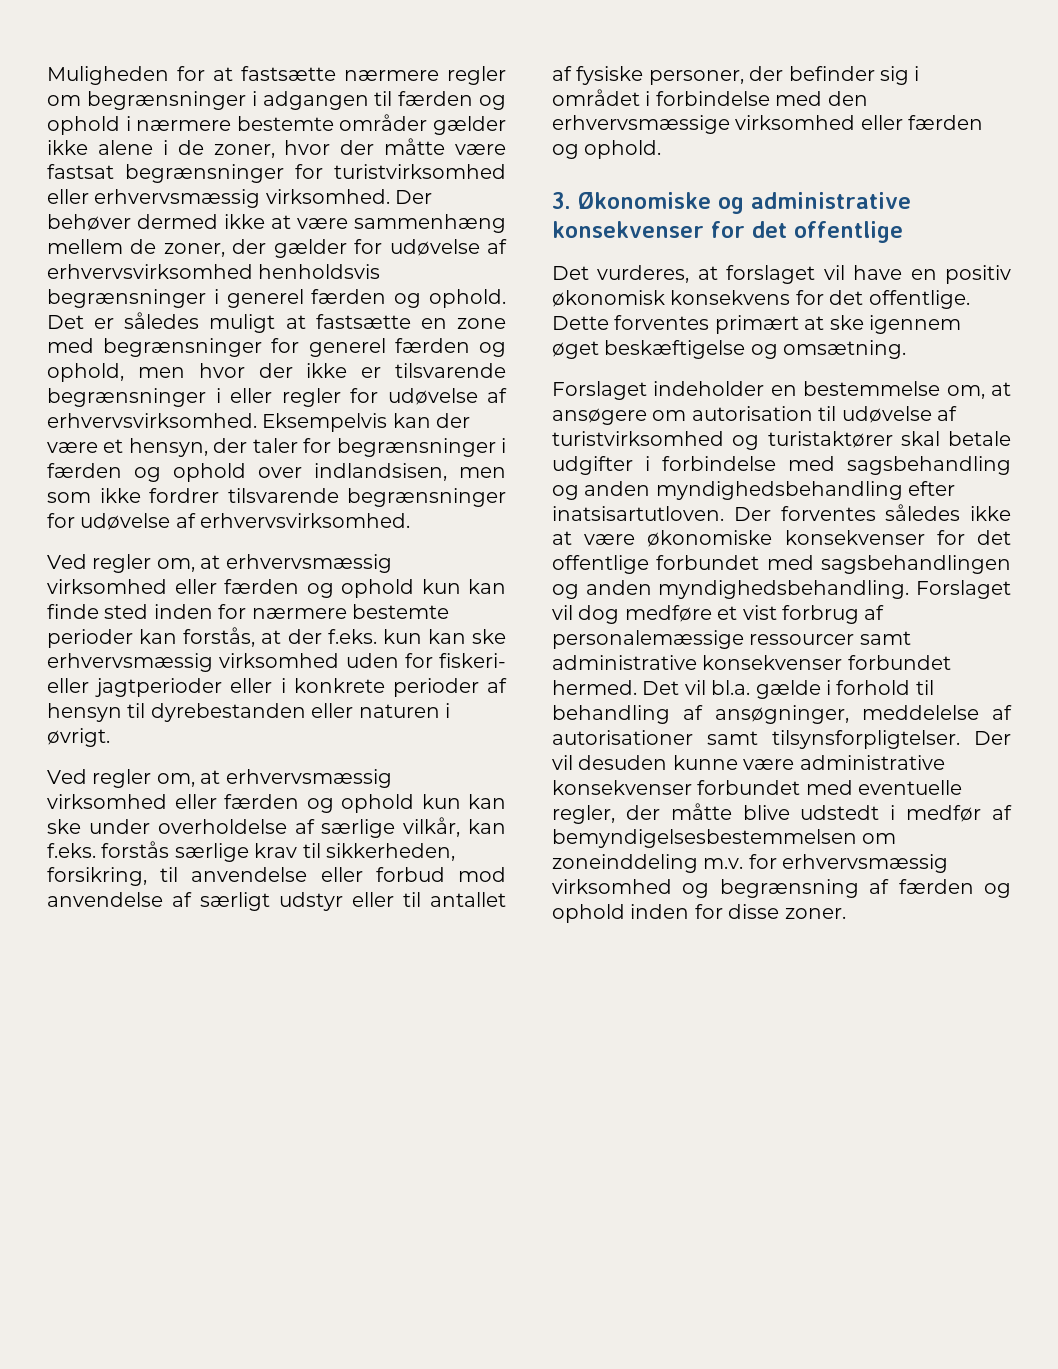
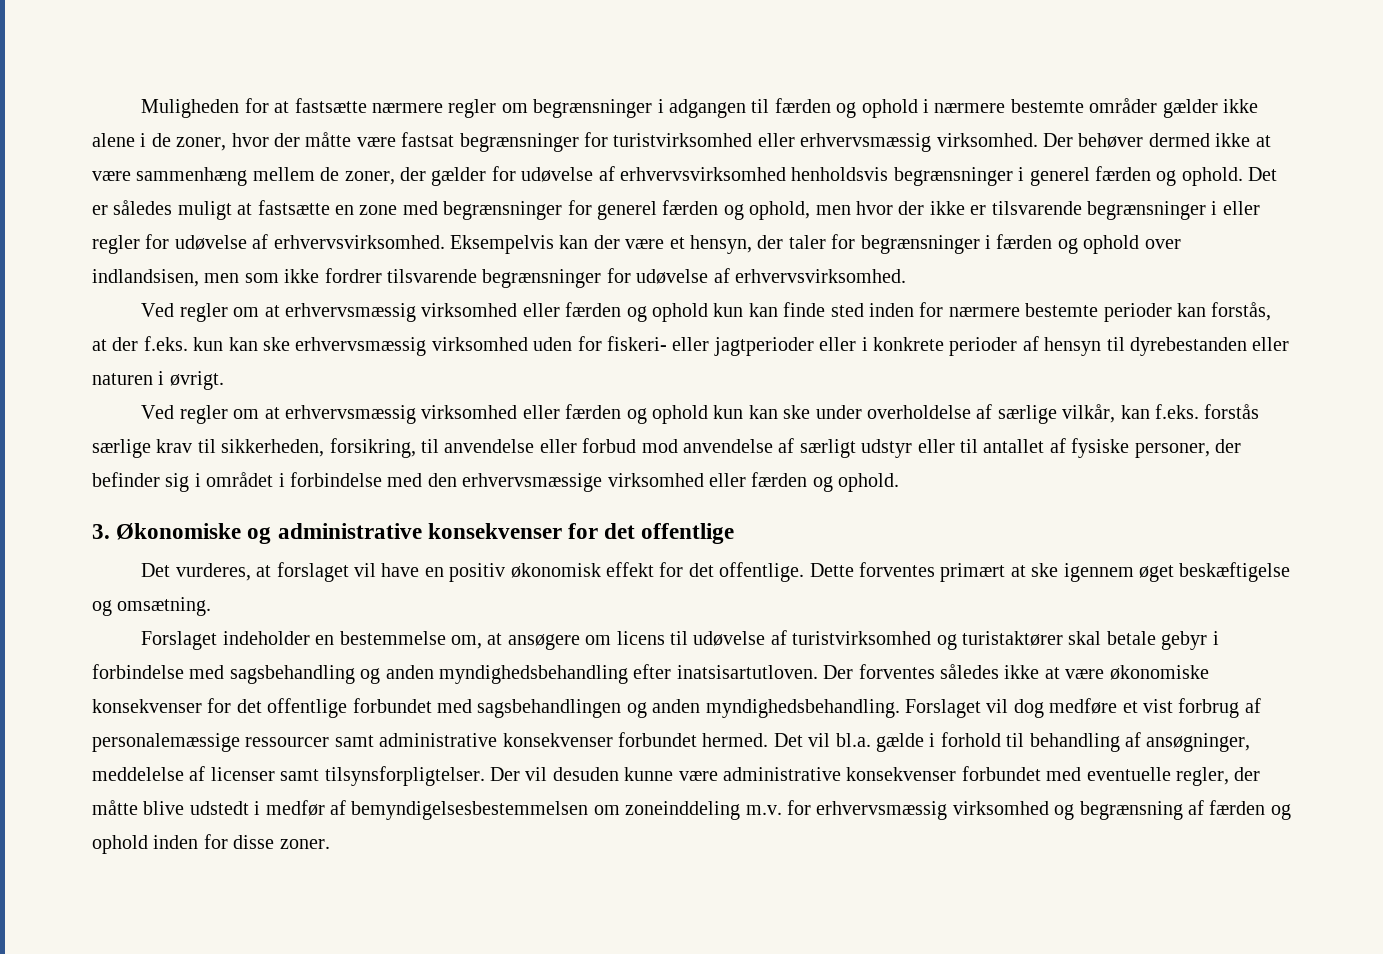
- Ved regler om, at erhvervsmæssig virksomhed eller færden og ophold kun kan finde sted inden for nærmere bestemte perioder kan forstås, at der f.eks. kun kan ske erhvervsmæssig virksomhed uden for fiskeri- eller jagtperioder eller i konkrete perioder af hensyn til dyrebestanden eller naturen i øvrigt.
+ Ved regler om at erhvervsmæssig virksomhed eller færden og ophold kun kan finde sted inden for nærmere bestemte perioder kan forstås, at der f.eks. kun kan ske erhvervsmæssig virksomhed uden for fiskeri- eller jagtperioder eller i konkrete perioder af hensyn til dyrebestanden eller naturen i øvrigt.
- Ved regler om, at erhvervsmæssig virksomhed eller færden og ophold kun kan ske under overholdelse af særlige vilkår, kan f.eks. forstås særlige krav til sikkerheden, forsikring, til anvendelse eller forbud mod anvendelse af særligt udstyr eller til antallet af fysiske personer, der befinder sig i området i forbindelse med den erhvervsmæssige virksomhed eller færden og ophold.
+ Ved regler om at erhvervsmæssig virksomhed eller færden og ophold kun kan ske under overholdelse af særlige vilkår, kan f.eks. forstås særlige krav til sikkerheden, forsikring, til anvendelse eller forbud mod anvendelse af særligt udstyr eller til antallet af fysiske personer, der befinder sig i området i forbindelse med den erhvervsmæssige virksomhed eller færden og ophold.
- Det vurderes, at forslaget vil have en positiv økonomisk konsekvens for det offentlige.
+ Det vurderes, at forslaget vil have en positiv økonomisk effekt for det offentlige.
- Forslaget indeholder en bestemmelse om, at ansøgere om autorisation til udøvelse af turistvirksomhed og turistaktører skal betale udgifter i forbindelse med sagsbehandling og anden myndighedsbehandling efter inatsisartutloven.
+ Forslaget indeholder en bestemmelse om, at ansøgere om licens til udøvelse af turistvirksomhed og turistaktører skal betale gebyr i forbindelse med sagsbehandling og anden myndighedsbehandling efter inatsisartutloven.
- Det vil bl.a. gælde i forhold til behandling af ansøgninger, meddelelse af autorisationer samt tilsynsforpligtelser.
+ Det vil bl.a. gælde i forhold til behandling af ansøgninger, meddelelse af licenser samt tilsynsforpligtelser.

